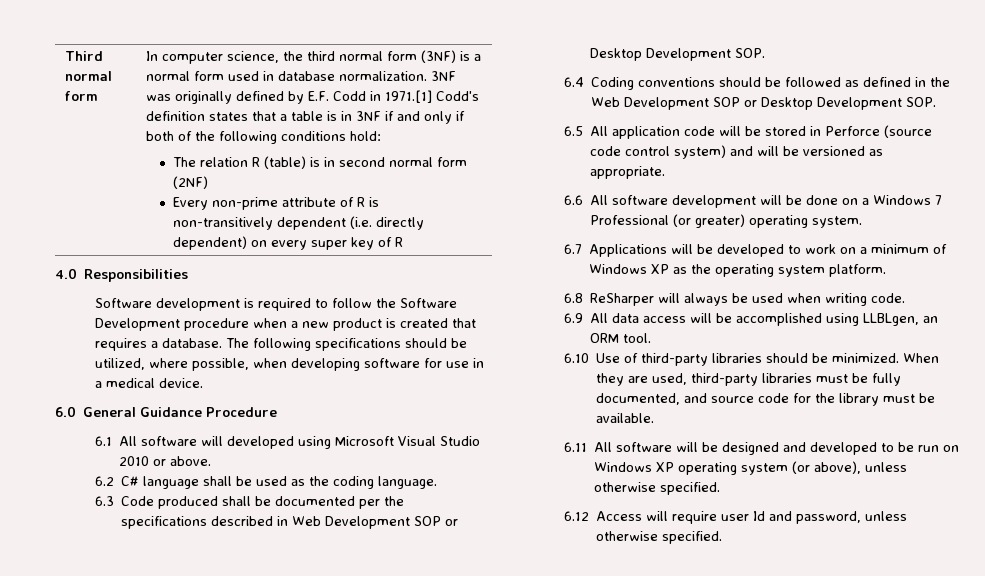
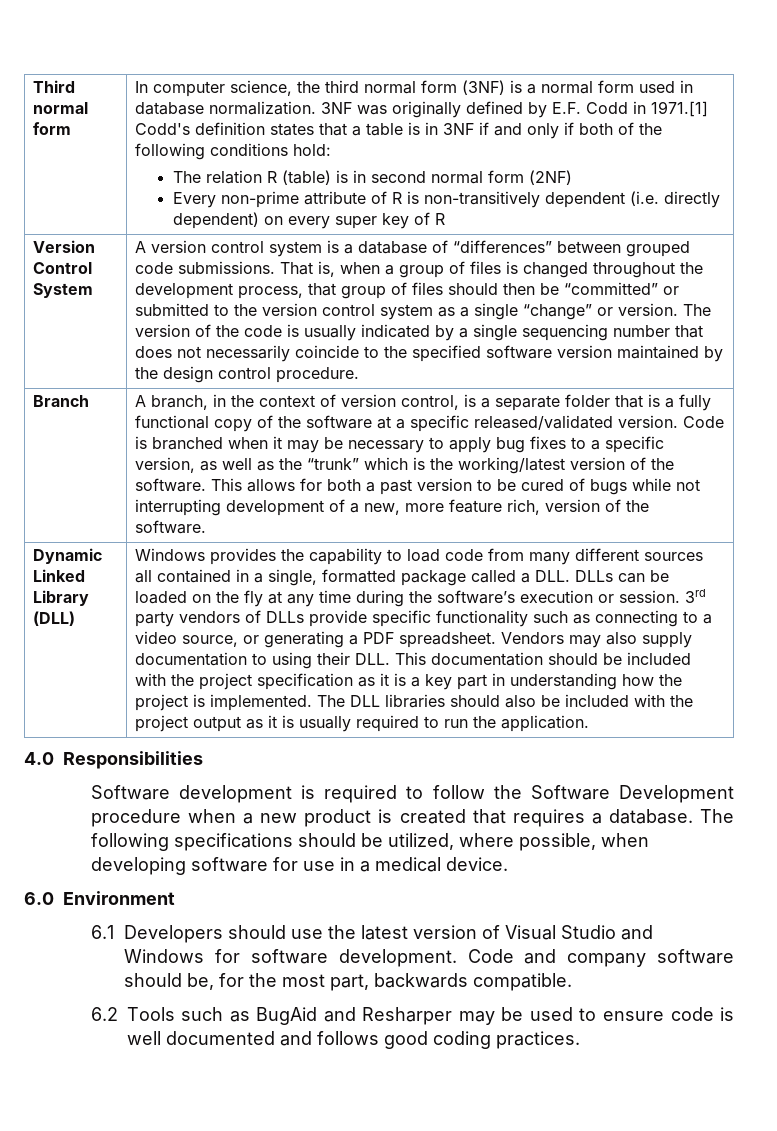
+ Version Control System | A version control system is a database of “differences” between grouped code submissions. That is, when a group of files is changed throughout the development process, that group of files should then be “committed” or submitted to the version control system as a single “change” or version. The version of the code is usually indicated by a single sequencing number that does not necessarily coincide to the specified software version maintained by the design control procedure.
+ Branch | A branch, in the context of version control, is a separate folder that is a fully functional copy of the software at a specific released/validated version. Code is branched when it may be necessary to apply bug fixes to a specific version, as well as the “trunk” which is the working/latest version of the software. This allows for both a past version to be cured of bugs while not interrupting development of a new, more feature rich, version of the software.
+ Dynamic Linked Library (DLL) | Windows provides the capability to load code from many different sources all contained in a single, formatted package called a DLL. DLLs can be loaded on the fly at any time during the software’s execution or session. 3rd party vendors of DLLs provide specific functionality such as connecting to a video source, or generating a PDF spreadsheet. Vendors may also supply documentation to using their DLL. This documentation should be included with the project specification as it is a key part in understanding how the project is implemented. The DLL libraries should also be included with the project output as it is usually required to run the application.
- 6.0 General Guidance Procedure
- 6.1 All software will developed using Microsoft Visual Studio 2010 or above.
- 6.2 C# language shall be used as the coding language.
- 6.3 Code produced shall be documented per the specifications described in Web Development SOP or Desktop Development SOP.
- 6.4 Coding conventions should be followed as defined in the Web Development SOP or Desktop Development SOP.
- 6.5 All application code will be stored in Perforce (source code control system) and will be versioned as appropriate.
- 6.6 All software development will be done on a Windows 7 Professional (or greater) operating system.
- 6.7 Applications will be developed to work on a minimum of Windows XP as the operating system platform.
- 6.8 ReSharper will always be used when writing code.
- 6.9 All data access will be accomplished using LLBLgen, an ORM tool.
- 6.10 Use of third-party libraries should be minimized. When they are used, third-party libraries must be fully documented, and source code for the library must be available.
- 6.11 All software will be designed and developed to be run on Windows XP operating system (or above), unless otherwise specified.
- 6.12 Access will require user Id and password, unless otherwise specified.
+ 6.0 Environment
+ 6.1 Developers should use the latest version of Visual Studio and Windows for software development. Code and company software should be, for the most part, backwards compatible.
+ 6.2 Tools such as BugAid and Resharper may be used to ensure code is well documented and follows good coding practices.

